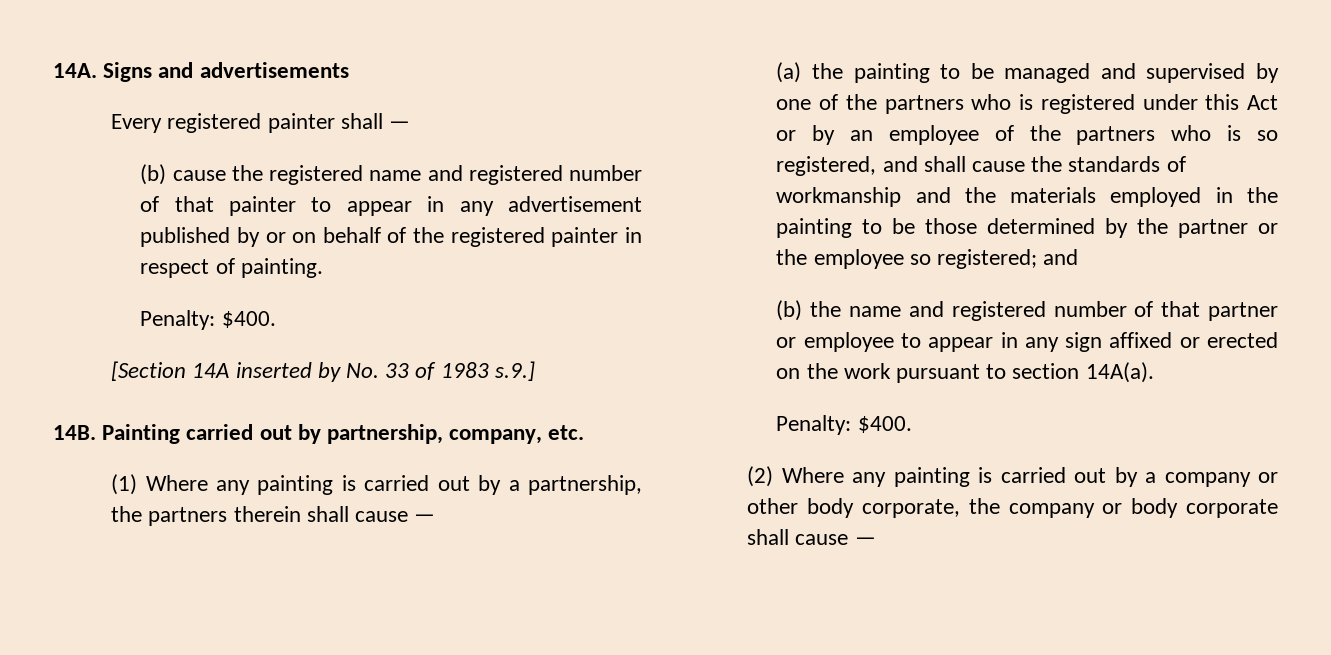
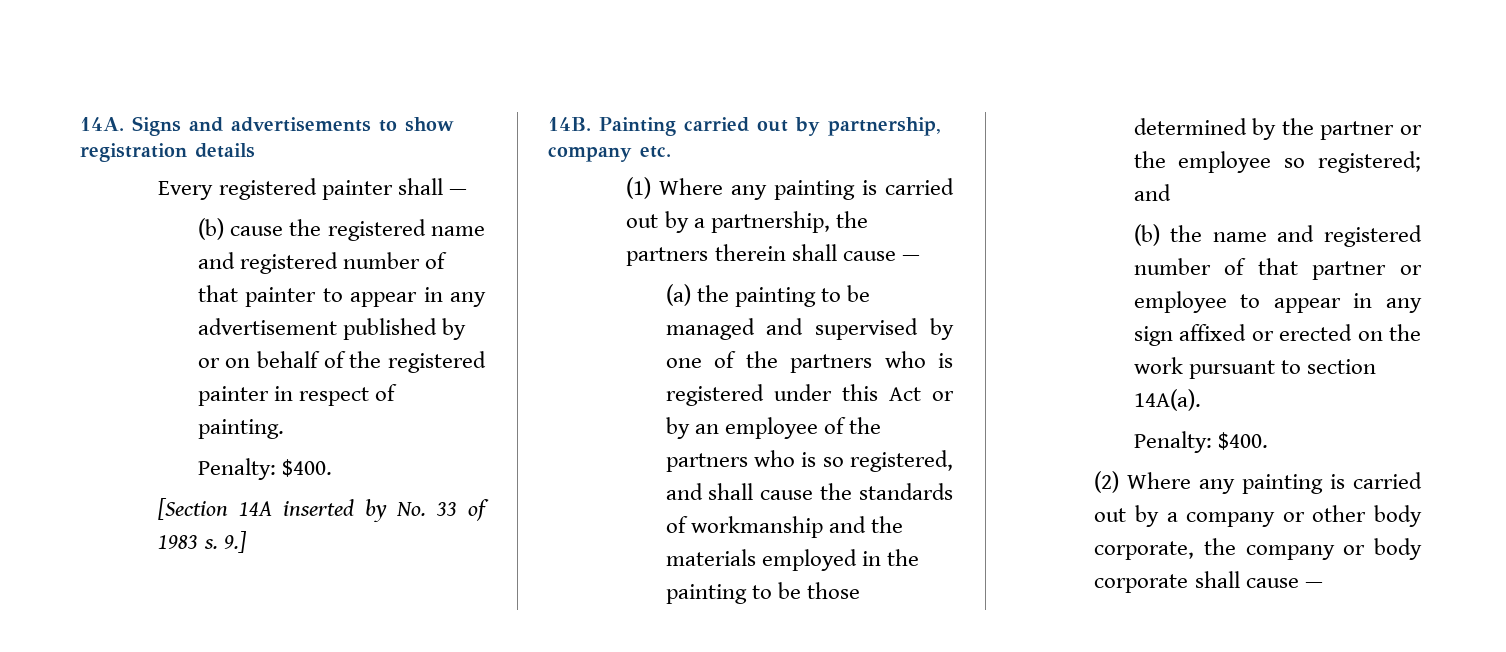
- Signs and advertisements
+ Signs and advertisements to show registration details
- [Section 14A inserted by No. 33 of 1983 s.9.]
+ [Section 14A inserted by No. 33 of 1983 s. 9.]
- Painting carried out by partnership, company, etc.
+ Painting carried out by partnership, company etc.

